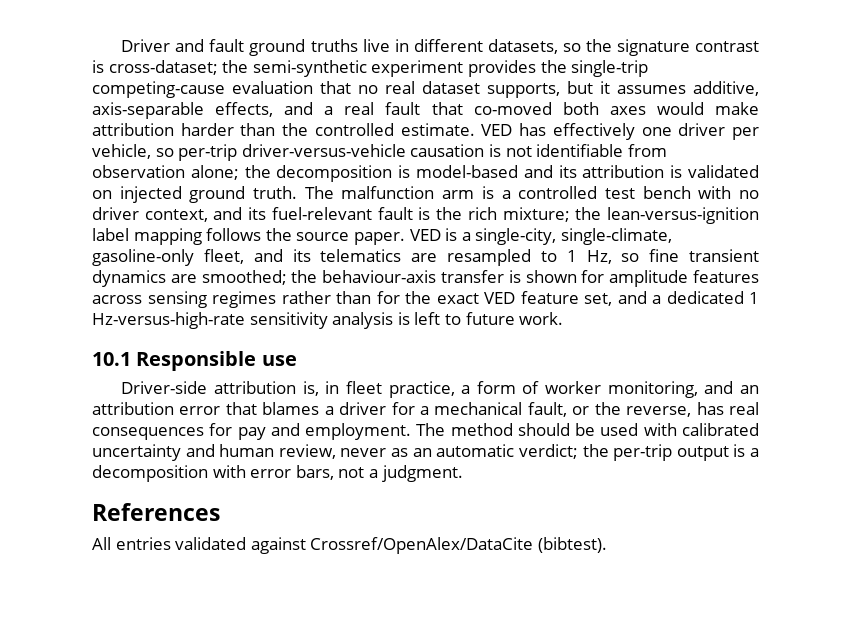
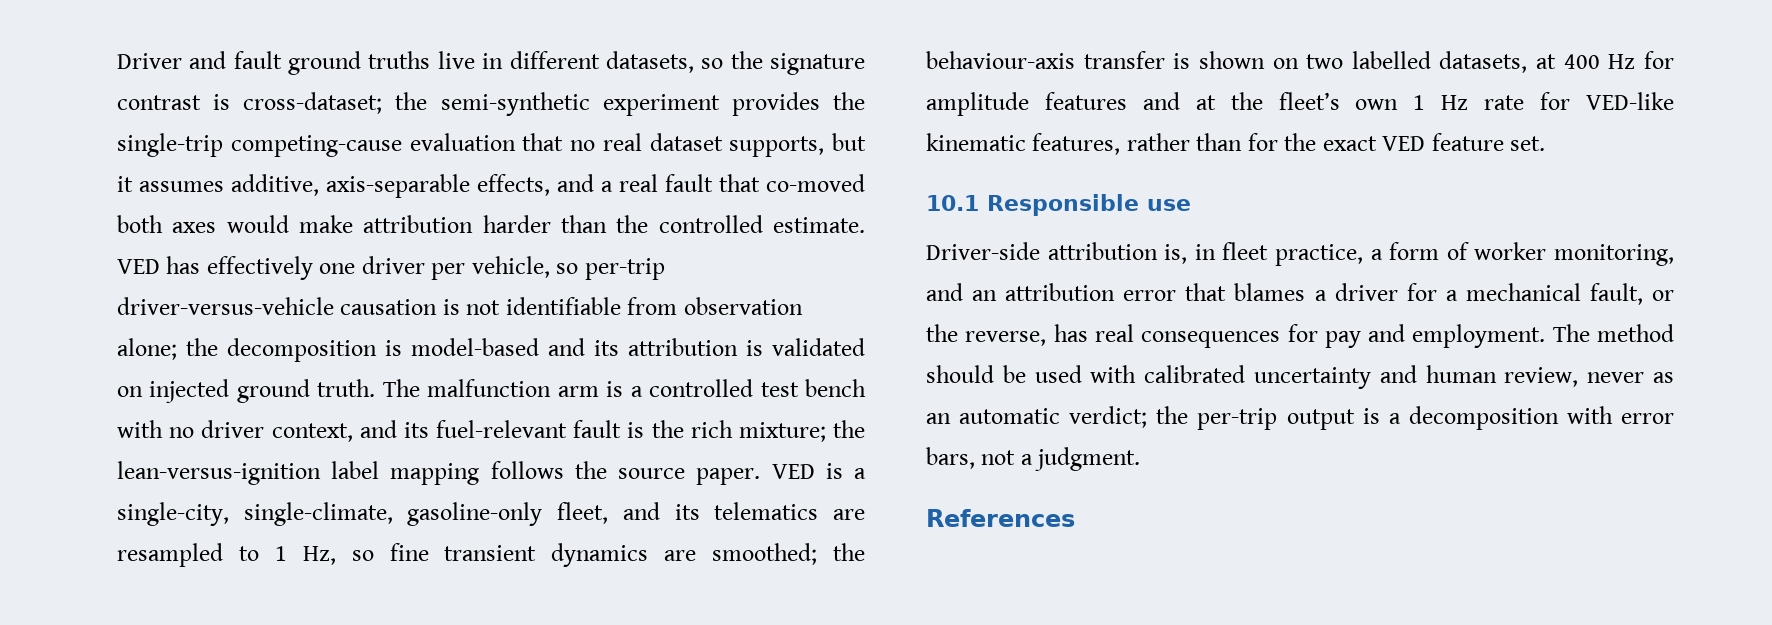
- VED is a single-city, single-climate, gasoline-only fleet, and its telematics are resampled to 1 Hz, so fine transient dynamics are smoothed; the behaviour-axis transfer is shown for amplitude features across sensing regimes rather than for the exact VED feature set, and a dedicated 1 Hz-versus-high-rate sensitivity analysis is left to future work.
+ VED is a single-city, single-climate, gasoline-only fleet, and its telematics are resampled to 1 Hz, so fine transient dynamics are smoothed; the behaviour-axis transfer is shown on two labelled datasets, at 400 Hz for amplitude features and at the fleet’s own 1 Hz rate for VED-like kinematic features, rather than for the exact VED feature set.
- All entries validated against Crossref/OpenAlex/DataCite (bibtest).

